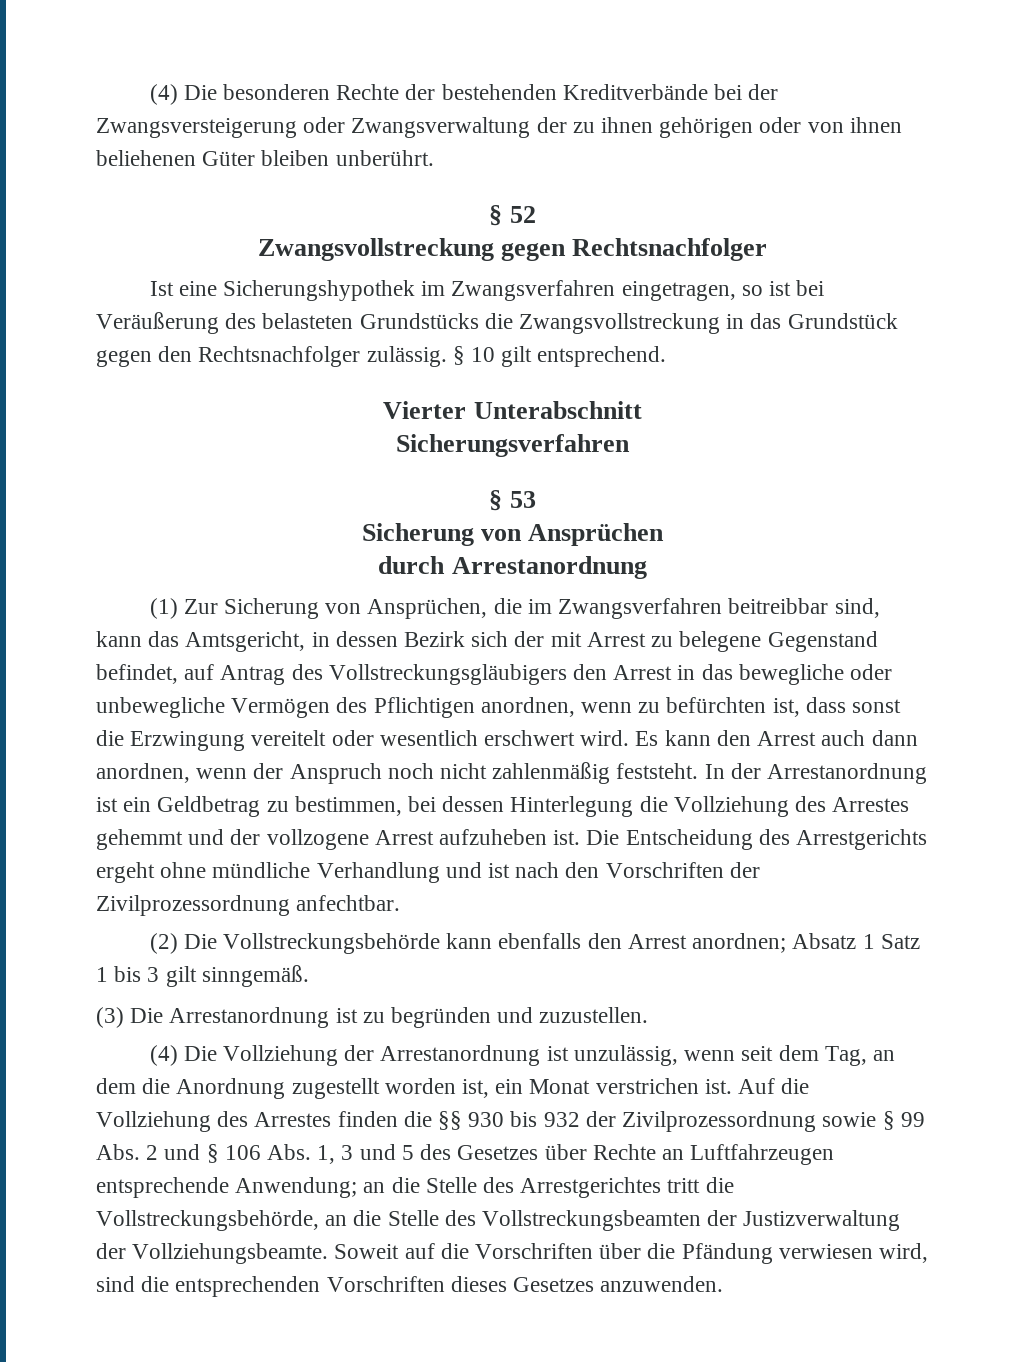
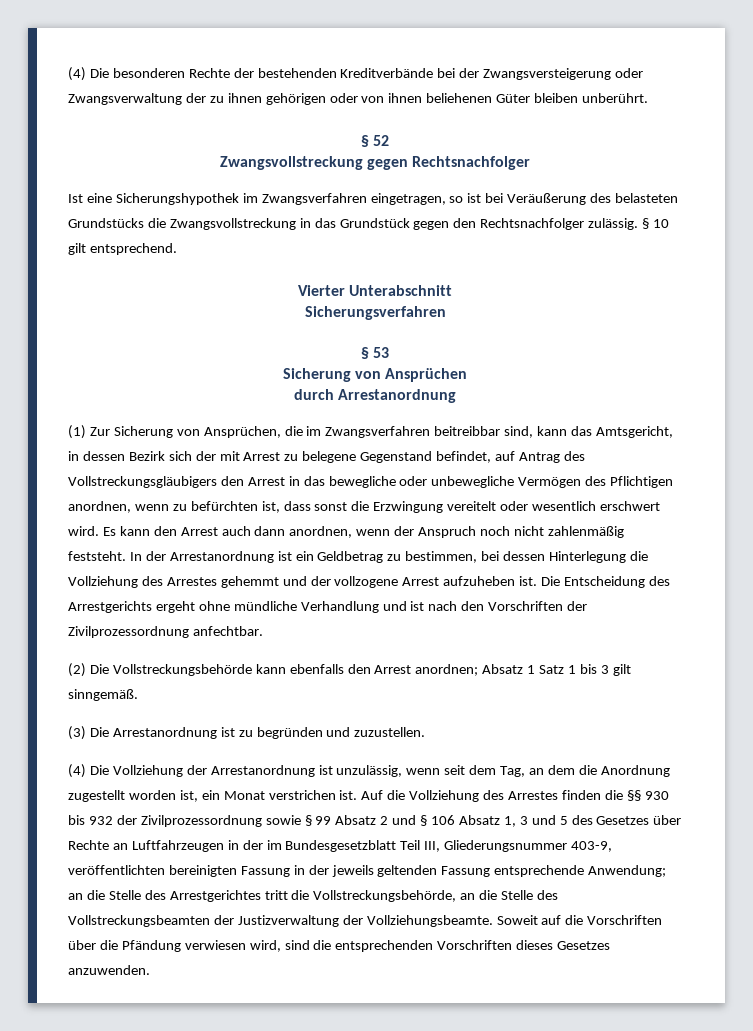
- Auf die Vollziehung des Arrestes finden die §§ 930 bis 932 der Zivilprozessordnung sowie § 99 Abs. 2 und § 106 Abs. 1, 3 und 5 des Gesetzes über Rechte an Luftfahrzeugen entsprechende Anwendung; an die Stelle des Arrestgerichtes tritt die Vollstreckungsbehörde, an die Stelle des Vollstreckungsbeamten der Justizverwaltung der Vollziehungsbeamte.
+ Auf die Vollziehung des Arrestes finden die §§ 930 bis 932 der Zivilprozessordnung sowie § 99 Absatz 2 und § 106 Absatz 1, 3 und 5 des Gesetzes über Rechte an Luftfahrzeugen in der im Bundesgesetzblatt Teil III, Gliederungsnummer 403-9, veröffentlichten bereinigten Fassung in der jeweils geltenden Fassung entsprechende Anwendung; an die Stelle des Arrestgerichtes tritt die Vollstreckungsbehörde, an die Stelle des Vollstreckungsbeamten der Justizverwaltung der Vollziehungsbeamte.

